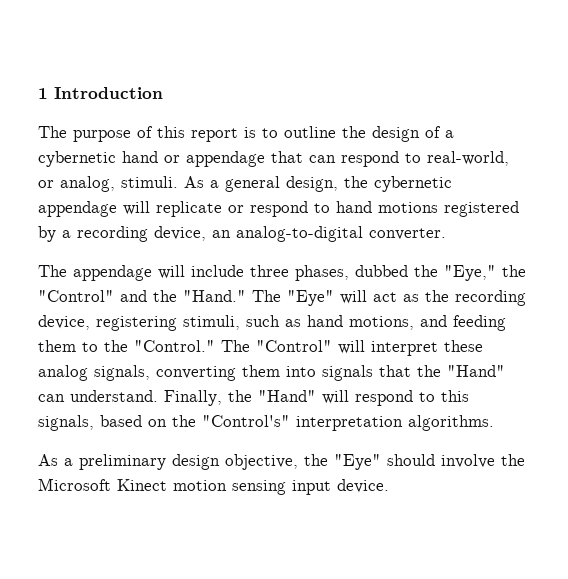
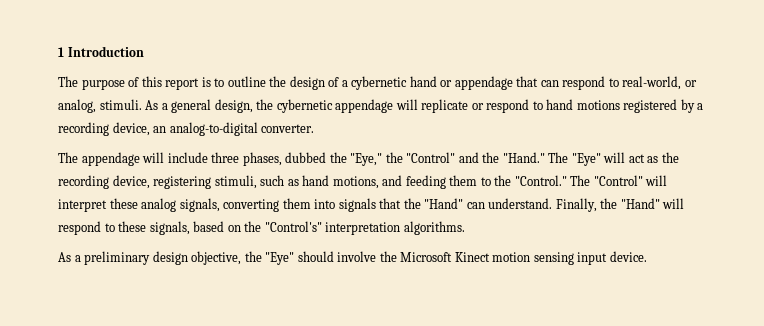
- Finally, the "Hand" will respond to this signals, based on the "Control's" interpretation algorithms.
+ Finally, the "Hand" will respond to these signals, based on the "Control's" interpretation algorithms.

